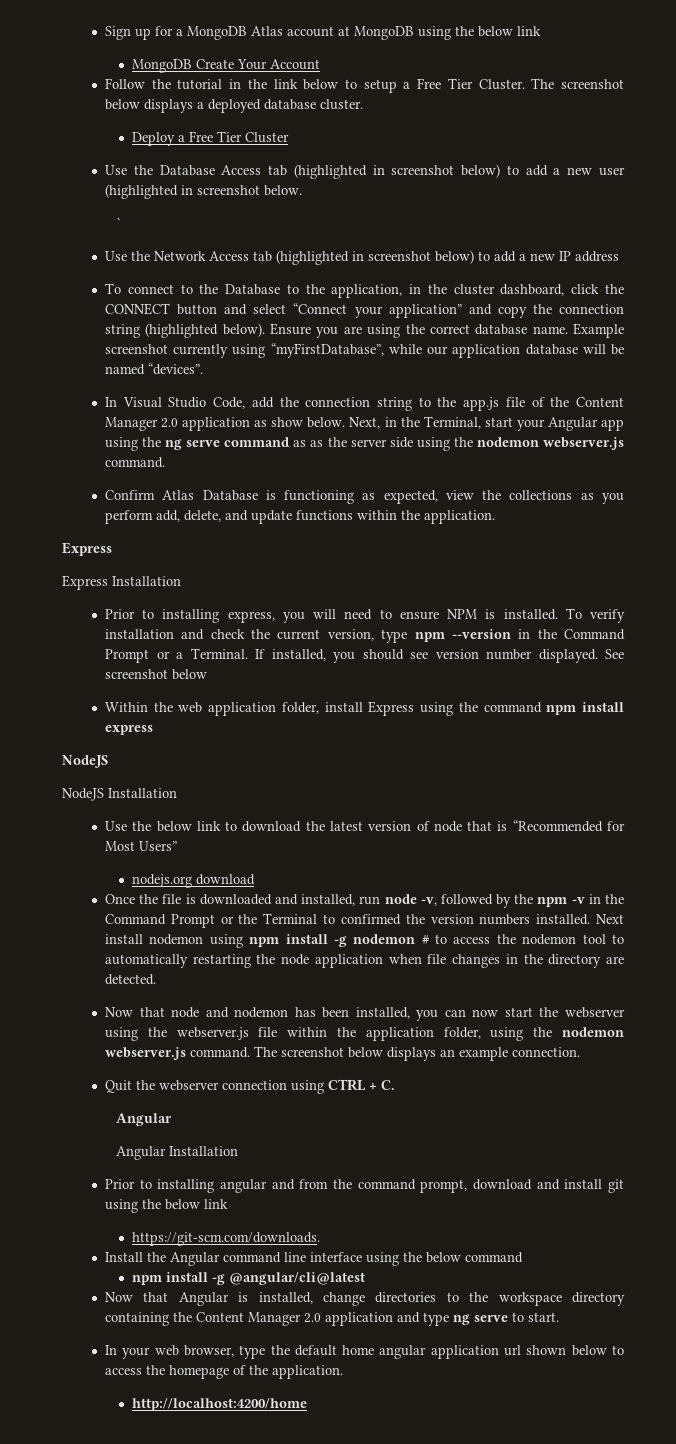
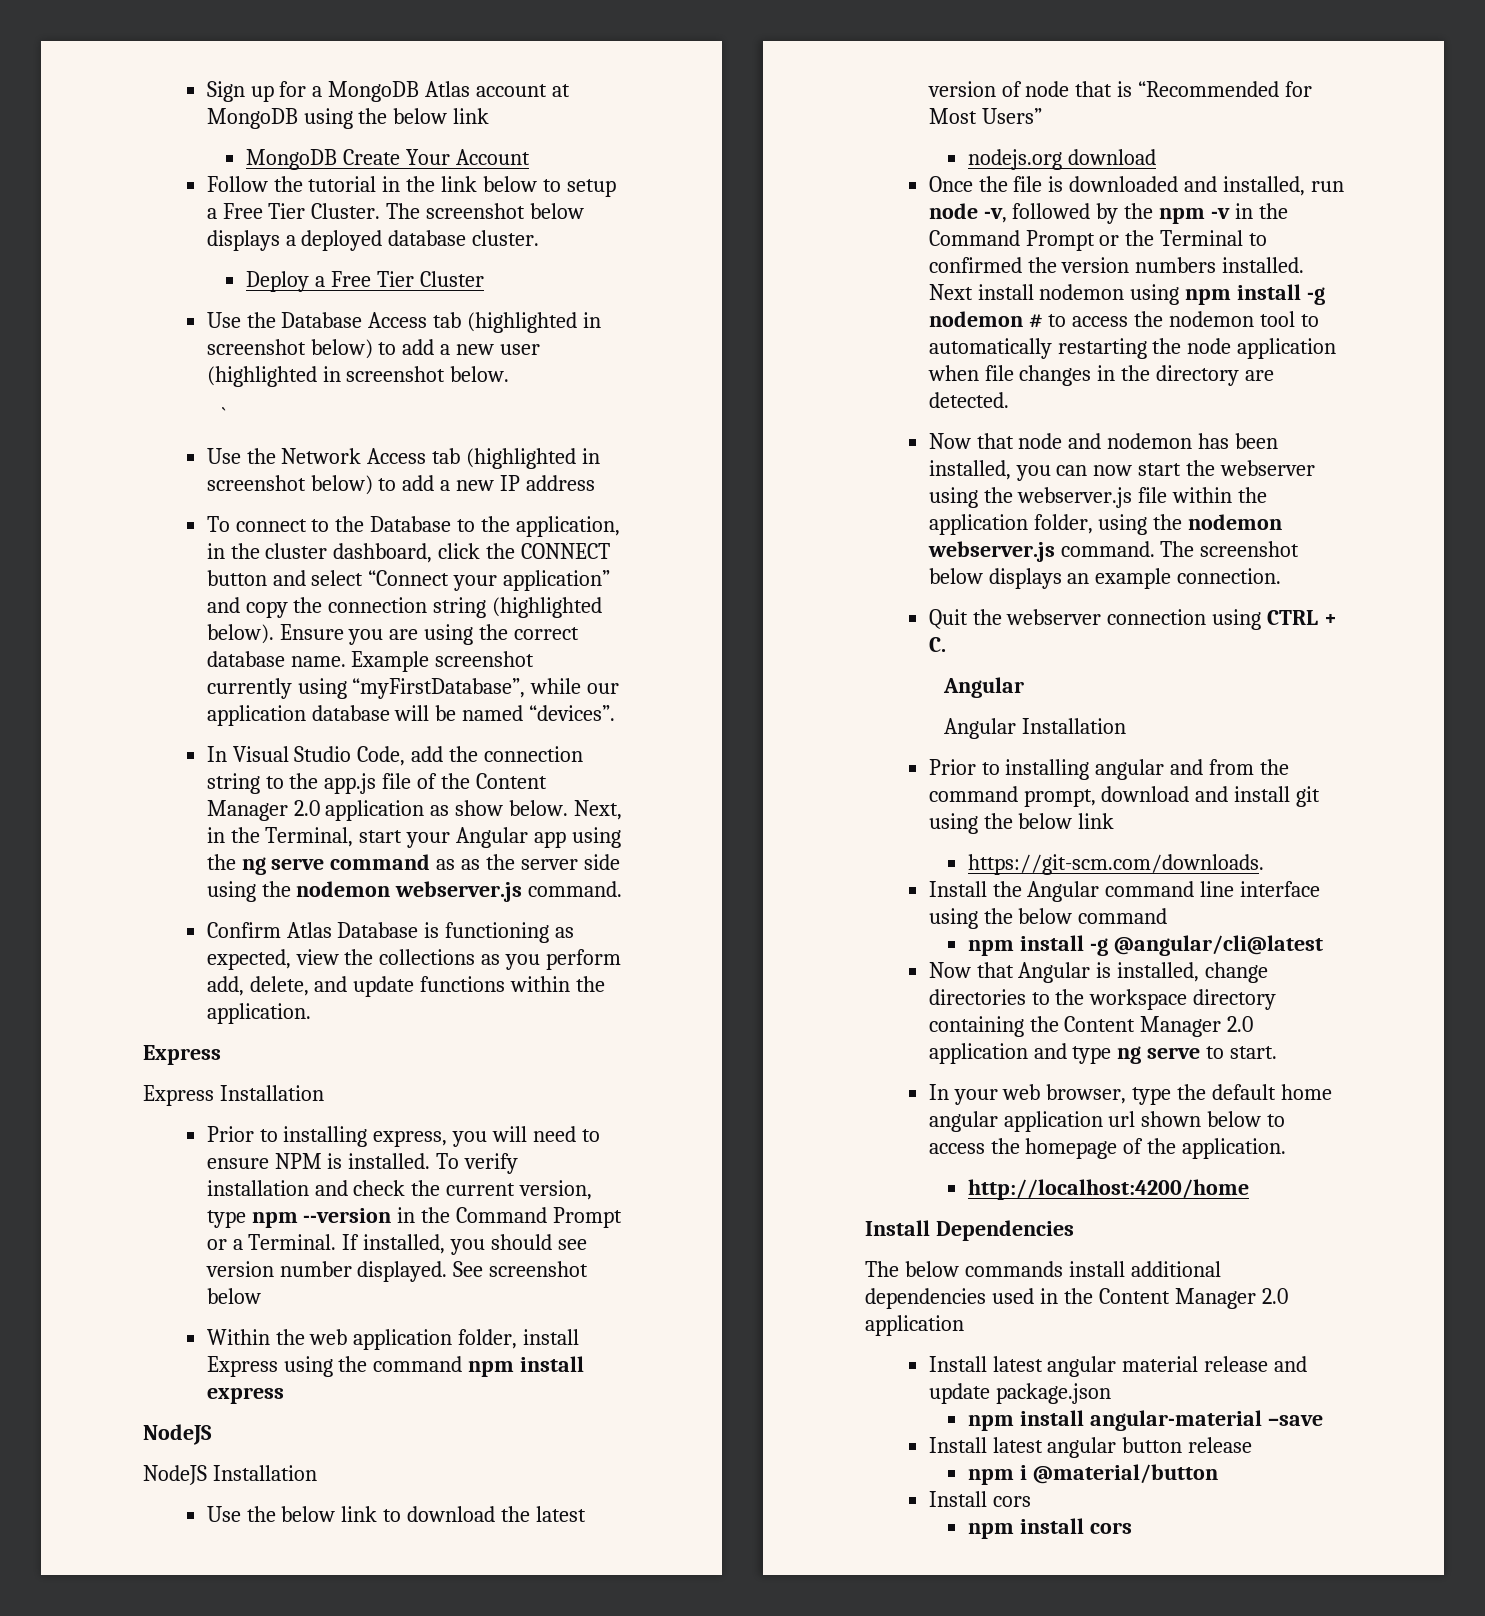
+ Install Dependencies
+ The below commands install additional dependencies used in the Content Manager 2.0 application
+ Install latest angular material release and update package.json
+ npm install angular-material –save
+ Install latest angular button release
+ npm i @material/button
+ Install cors
+ npm install cors

